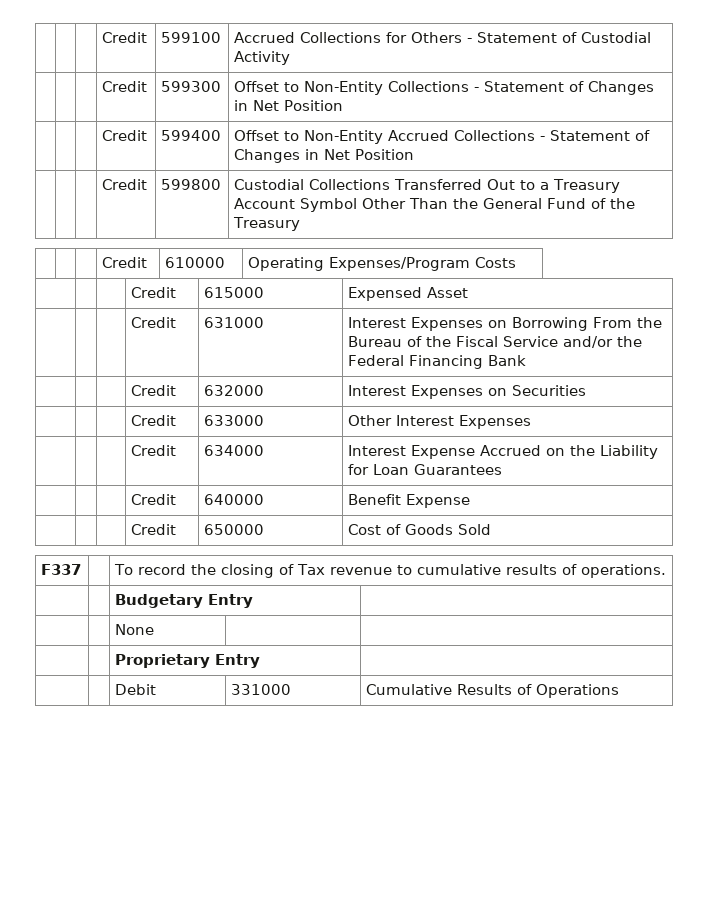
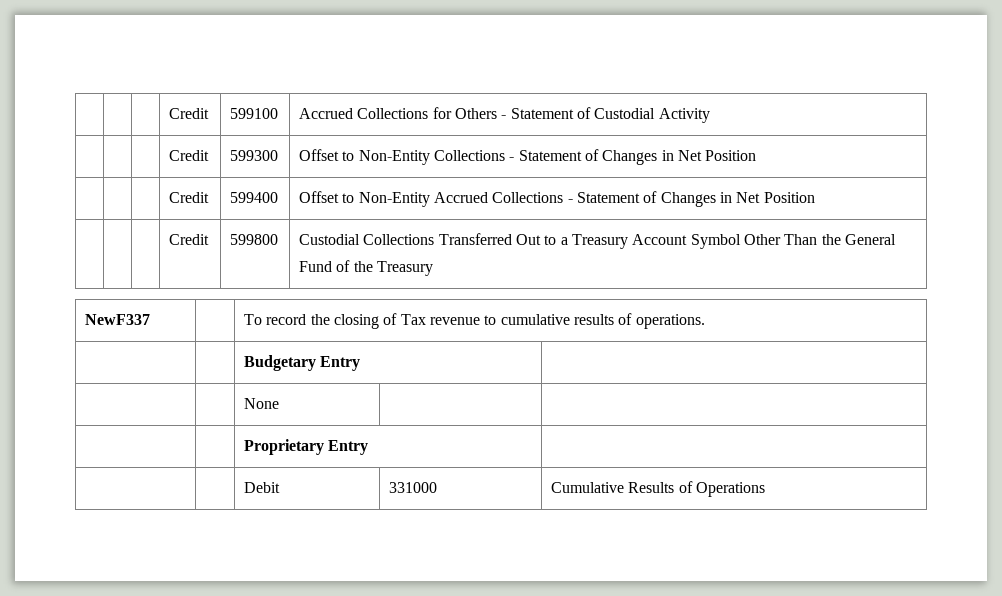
- | | | Credit | 610000 | Operating Expenses/Program Costs
- | | | Credit | 615000 | Expensed Asset
- | | | Credit | 631000 | Interest Expenses on Borrowing From the Bureau of the Fiscal Service and/or the Federal Financing Bank
- | | | Credit | 632000 | Interest Expenses on Securities
- | | | Credit | 633000 | Other Interest Expenses
- | | | Credit | 634000 | Interest Expense Accrued on the Liability for Loan Guarantees
- | | | Credit | 640000 | Benefit Expense
- | | | Credit | 650000 | Cost of Goods Sold
- F337 | | To record the closing of Tax revenue to cumulative results of operations.
+ NewF337 | | To record the closing of Tax revenue to cumulative results of operations.

